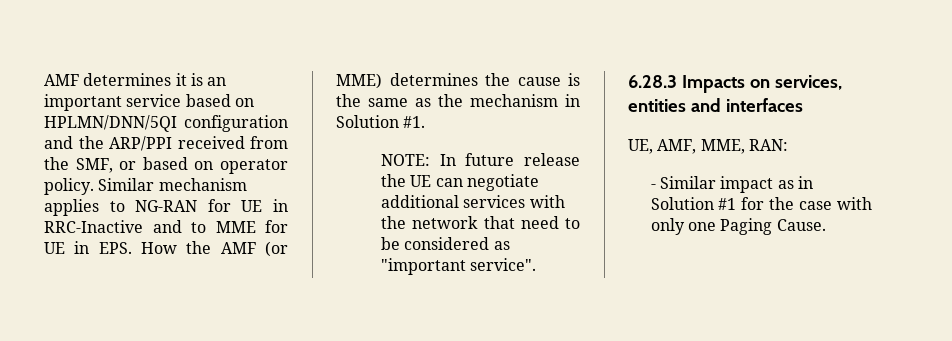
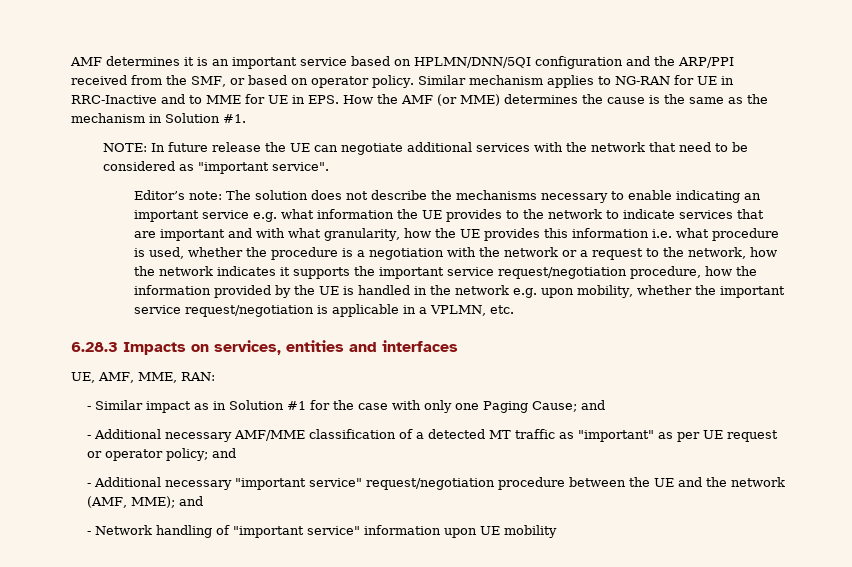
+ Editor’s note: The solution does not describe the mechanisms necessary to enable indicating an important service e.g. what information the UE provides to the network to indicate services that are important and with what granularity, how the UE provides this information i.e. what procedure is used, whether the procedure is a negotiation with the network or a request to the network, how the network indicates it supports the important service request/negotiation procedure, how the information provided by the UE is handled in the network e.g. upon mobility, whether the important service request/negotiation is applicable in a VPLMN, etc.
- - Similar impact as in Solution #1 for the case with only one Paging Cause.
+ - Similar impact as in Solution #1 for the case with only one Paging Cause; and
+ - Additional necessary AMF/MME classification of a detected MT traffic as "important" as per UE request or operator policy; and
+ - Additional necessary "important service" request/negotiation procedure between the UE and the network (AMF, MME); and
+ - Network handling of "important service" information upon UE mobility

